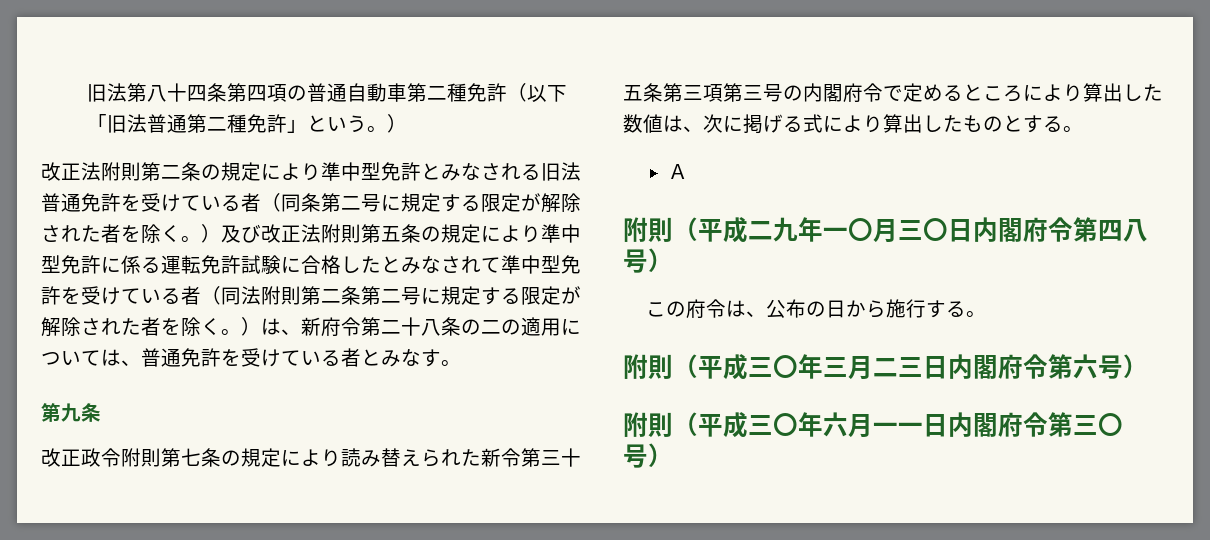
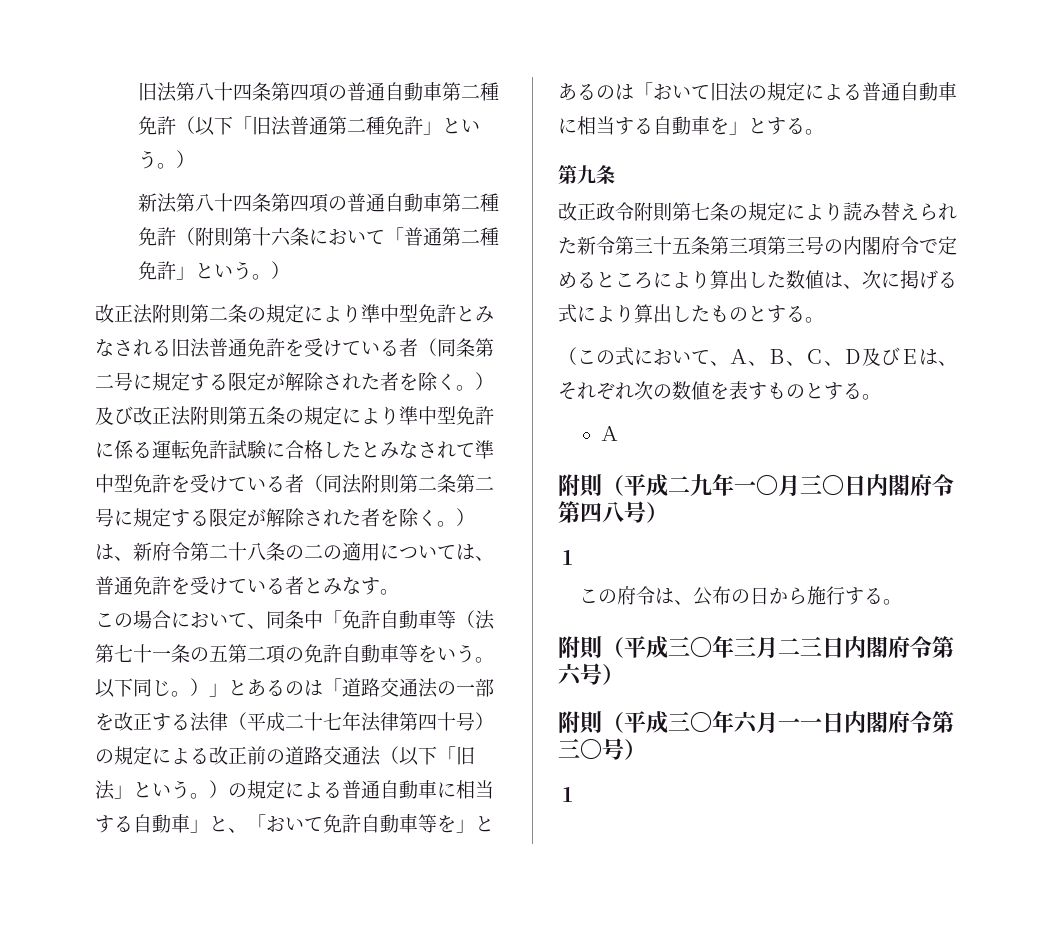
+ 新法第八十四条第四項の普通自動車第二種免許（附則第十六条において「普通第二種免許」という。）
+ この場合において、同条中「免許自動車等（法第七十一条の五第二項の免許自動車等をいう。以下同じ。）」とあるのは「道路交通法の一部を改正する法律（平成二十七年法律第四十号）の規定による改正前の道路交通法（以下「旧法」という。）の規定による普通自動車に相当する自動車」と、「おいて免許自動車等を」とあるのは「おいて旧法の規定による普通自動車に相当する自動車を」とする。
+ （この式において、Ａ、Ｂ、Ｃ、Ｄ及びＥは、それぞれ次の数値を表すものとする。
  附則（平成二九年一〇月三〇日内閣府令第四八号）
+ １
  附則（平成三〇年六月一一日内閣府令第三〇号）
+ １

